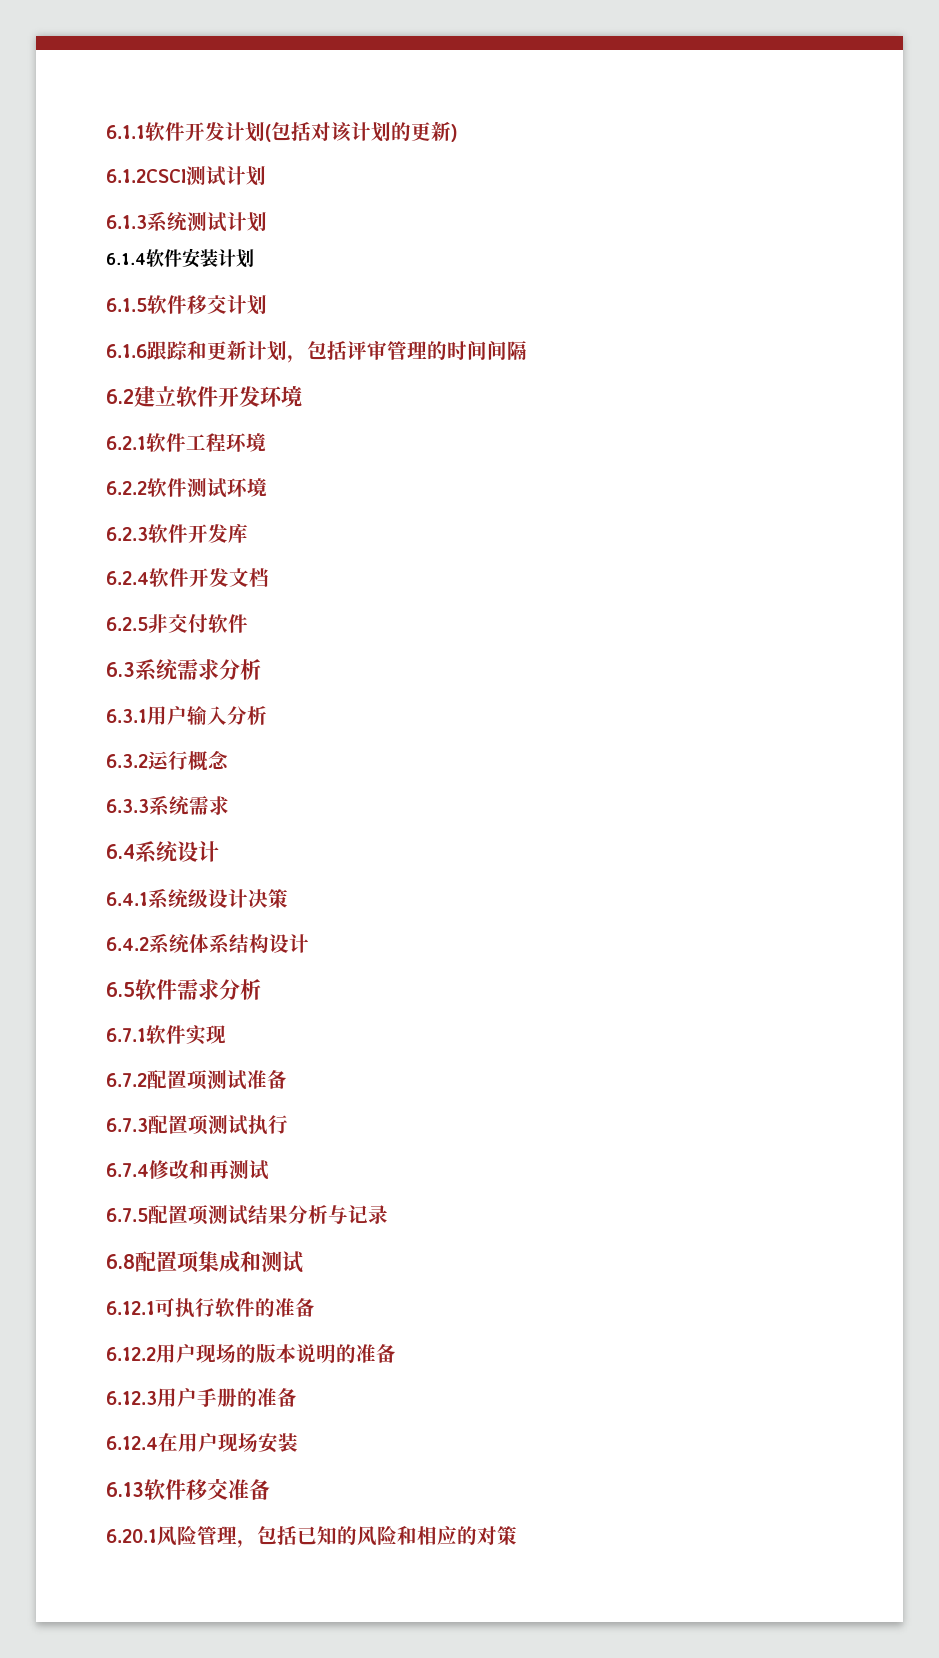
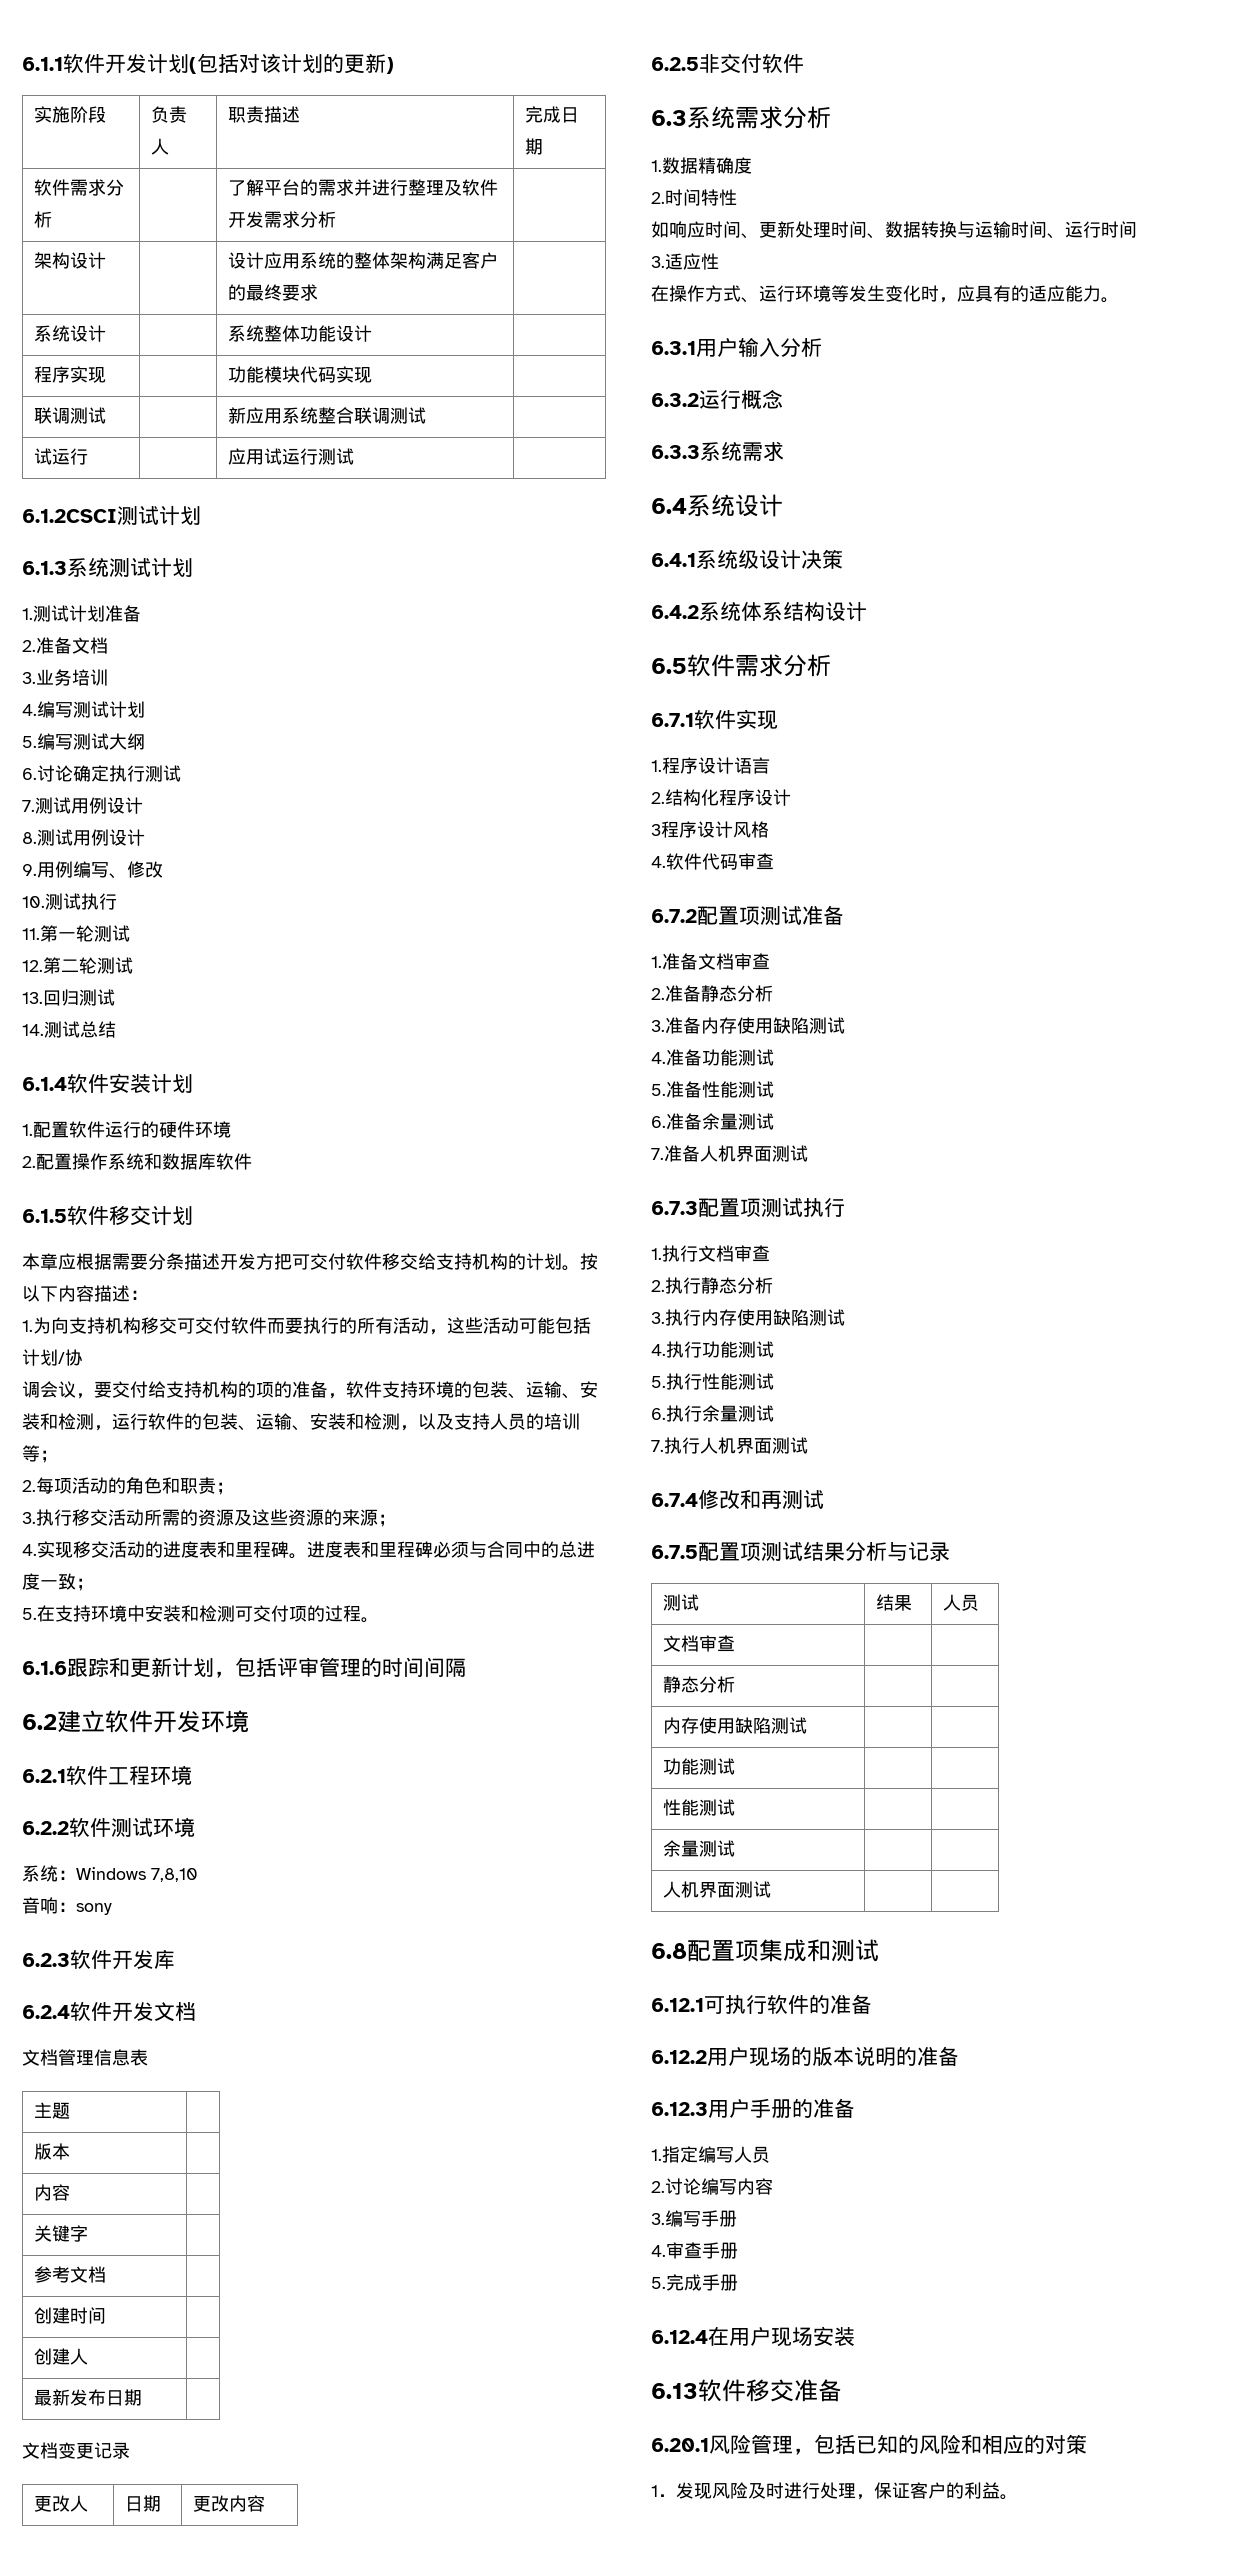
+ 实施阶段 | 负责人 | 职责描述 | 完成日期
+ 软件需求分析 | | 了解平台的需求并进行整理及软件开发需求分析 |
+ 架构设计 | | 设计应用系统的整体架构满足客户的最终要求 |
+ 系统设计 | | 系统整体功能设计 |
+ 程序实现 | | 功能模块代码实现 |
+ 联调测试 | | 新应用系统整合联调测试 |
+ 试运行 | | 应用试运行测试 |
+ 1.测试计划准备
+ 2.准备文档
+ 3.业务培训
+ 4.编写测试计划
+ 5.编写测试大纲
+ 6.讨论确定执行测试
+ 7.测试用例设计
+ 8.测试用例设计
+ 9.用例编写、修改
+ 10.测试执行
+ 11.第一轮测试
+ 12.第二轮测试
+ 13.回归测试
+ 14.测试总结
  6.1.4软件安装计划
+ 1.配置软件运行的硬件环境
+ 2.配置操作系统和数据库软件
  6.1.5软件移交计划
+ 本章应根据需要分条描述开发方把可交付软件移交给支持机构的计划。按以下内容描述：
+ 1.为向支持机构移交可交付软件而要执行的所有活动，这些活动可能包括计划/协
+ 调会议，要交付给支持机构的项的准备，软件支持环境的包装、运输、安装和检测，运行软件的包装、运输、安装和检测，以及支持人员的培训等；
+ 2.每项活动的角色和职责；
+ 3.执行移交活动所需的资源及这些资源的来源；
+ 4.实现移交活动的进度表和里程碑。进度表和里程碑必须与合同中的总进度一致；
+ 5.在支持环境中安装和检测可交付项的过程。
+ 系统：Windows 7,8,10
+ 音响：sony
+ 文档管理信息表
+ 主题 |
+ 版本 |
+ 内容 |
+ 关键字 |
+ 参考文档 |
+ 创建时间 |
+ 创建人 |
+ 最新发布日期 |
+ 文档变更记录
+ 更改人 | 日期 | 更改内容
+ 1.数据精确度
+ 2.时间特性
+ 如响应时间、更新处理时间、数据转换与运输时间、运行时间
+ 3.适应性
+ 在操作方式、运行环境等发生变化时，应具有的适应能力。
+ 1.程序设计语言
+ 2.结构化程序设计
+ 3程序设计风格
+ 4.软件代码审查
+ 1.准备文档审查
+ 2.准备静态分析
+ 3.准备内存使用缺陷测试
+ 4.准备功能测试
+ 5.准备性能测试
+ 6.准备余量测试
+ 7.准备人机界面测试
+ 1.执行文档审查
+ 2.执行静态分析
+ 3.执行内存使用缺陷测试
+ 4.执行功能测试
+ 5.执行性能测试
+ 6.执行余量测试
+ 7.执行人机界面测试
+ 测试 | 结果 | 人员
+ 文档审查 | |
+ 静态分析 | |
+ 内存使用缺陷测试 | |
+ 功能测试 | |
+ 性能测试 | |
+ 余量测试 | |
+ 人机界面测试 | |
+ 1.指定编写人员
+ 2.讨论编写内容
+ 3.编写手册
+ 4.审查手册
+ 5.完成手册
+ 1．发现风险及时进行处理，保证客户的利益。

